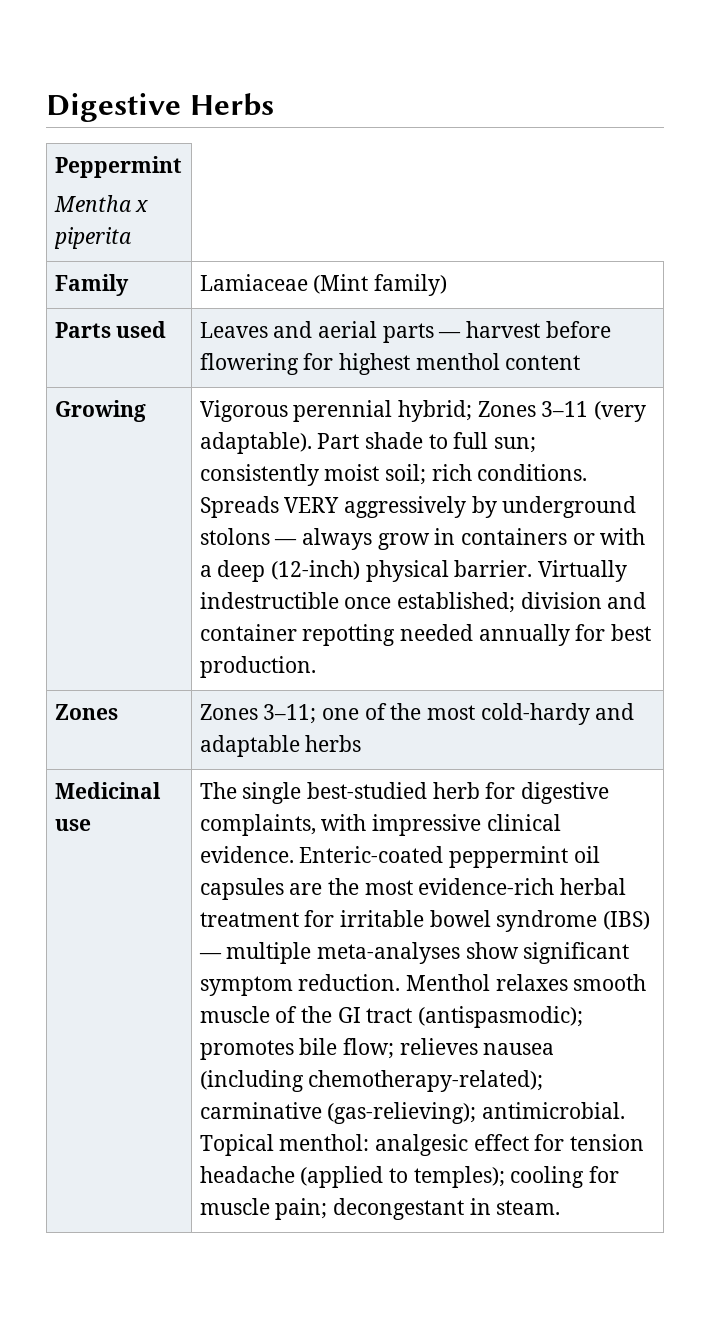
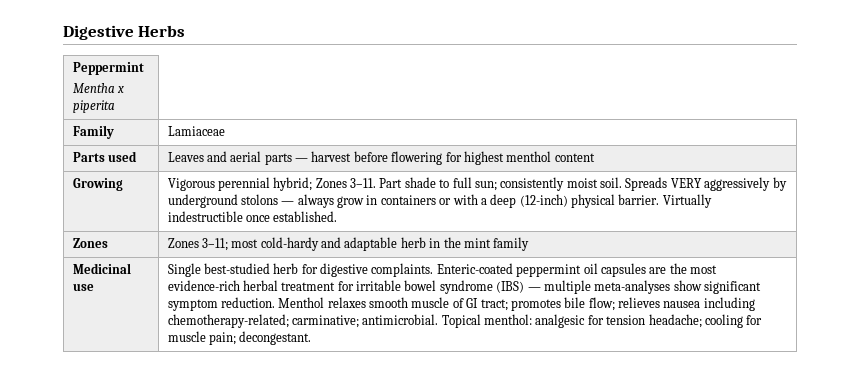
- Family | Lamiaceae (Mint family)
+ Family | Lamiaceae
- Vigorous perennial hybrid; Zones 3–11 (very adaptable).
+ Vigorous perennial hybrid; Zones 3–11.
- Part shade to full sun; consistently moist soil; rich conditions.
+ Part shade to full sun; consistently moist soil.
- Virtually indestructible once established; division and container repotting needed annually for best production.
+ Virtually indestructible once established.
- Zones | Zones 3–11; one of the most cold-hardy and adaptable herbs
+ Zones | Zones 3–11; most cold-hardy and adaptable herb in the mint family
- The single best-studied herb for digestive complaints, with impressive clinical evidence.
+ Single best-studied herb for digestive complaints.
- Menthol relaxes smooth muscle of the GI tract (antispasmodic); promotes bile flow; relieves nausea (including chemotherapy-related); carminative (gas-relieving); antimicrobial.
+ Menthol relaxes smooth muscle of GI tract; promotes bile flow; relieves nausea including chemotherapy-related; carminative; antimicrobial.
- Topical menthol: analgesic effect for tension headache (applied to temples); cooling for muscle pain; decongestant in steam.
+ Topical menthol: analgesic for tension headache; cooling for muscle pain; decongestant.

